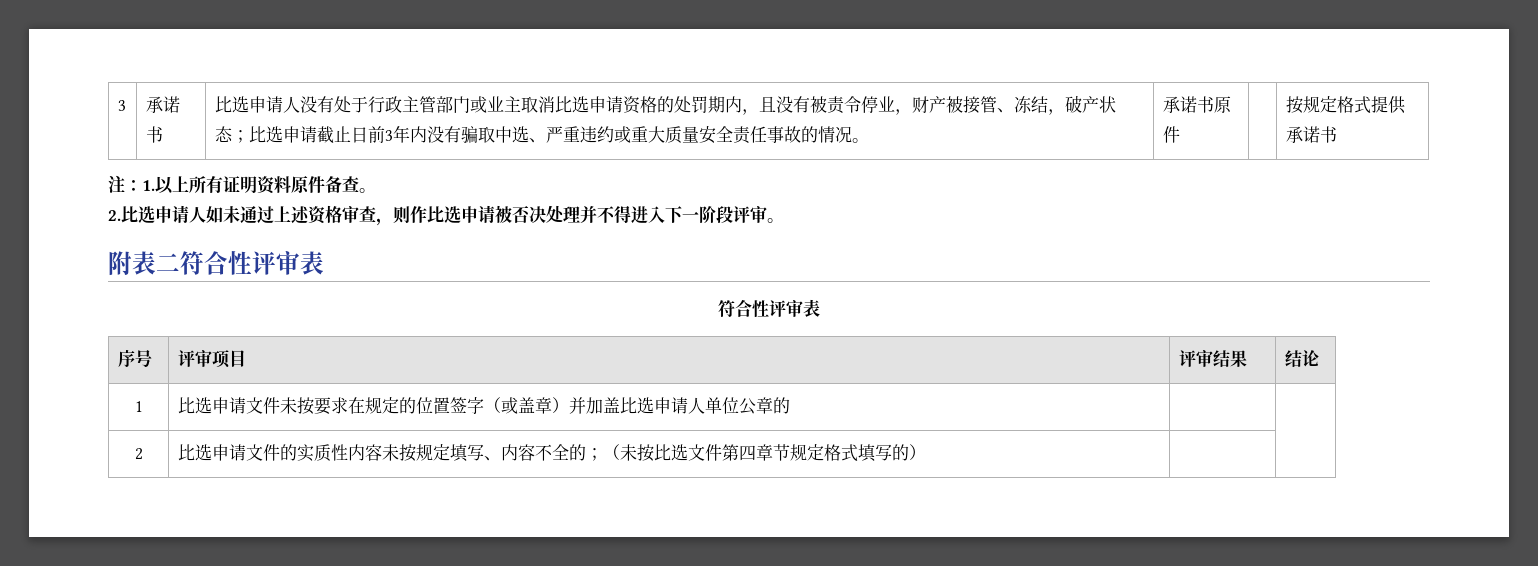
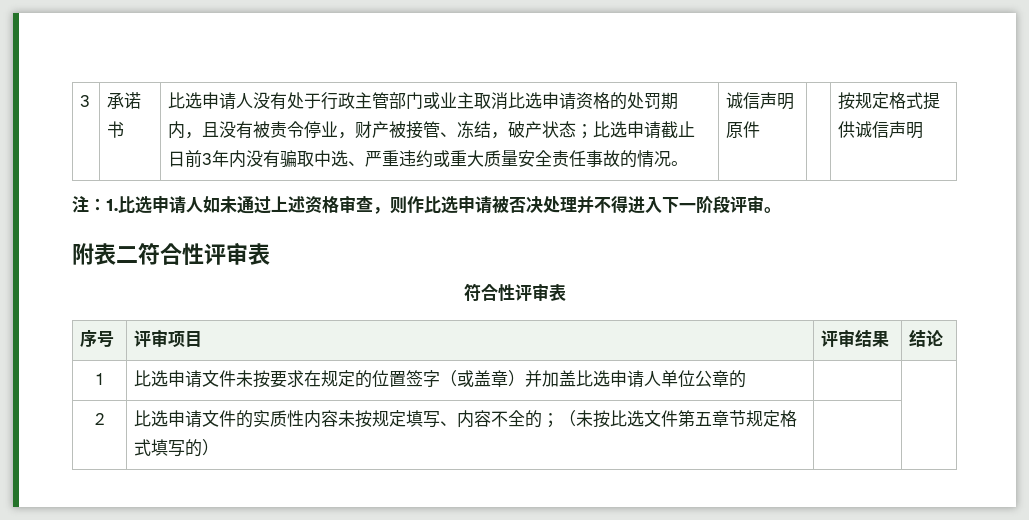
- 承诺书原件
+ 诚信声明原件
- 按规定格式提供承诺书
+ 按规定格式提供诚信声明
- 注：1.以上所有证明资料原件备查。
- 2.比选申请人如未通过上述资格审查，则作比选申请被否决处理并不得进入下一阶段评审。
+ 注：1.比选申请人如未通过上述资格审查，则作比选申请被否决处理并不得进入下一阶段评审。
- 2 | 比选申请文件的实质性内容未按规定填写、内容不全的；（未按比选文件第四章节规定格式填写的） | |
+ 2 | 比选申请文件的实质性内容未按规定填写、内容不全的；（未按比选文件第五章节规定格式填写的） | |

